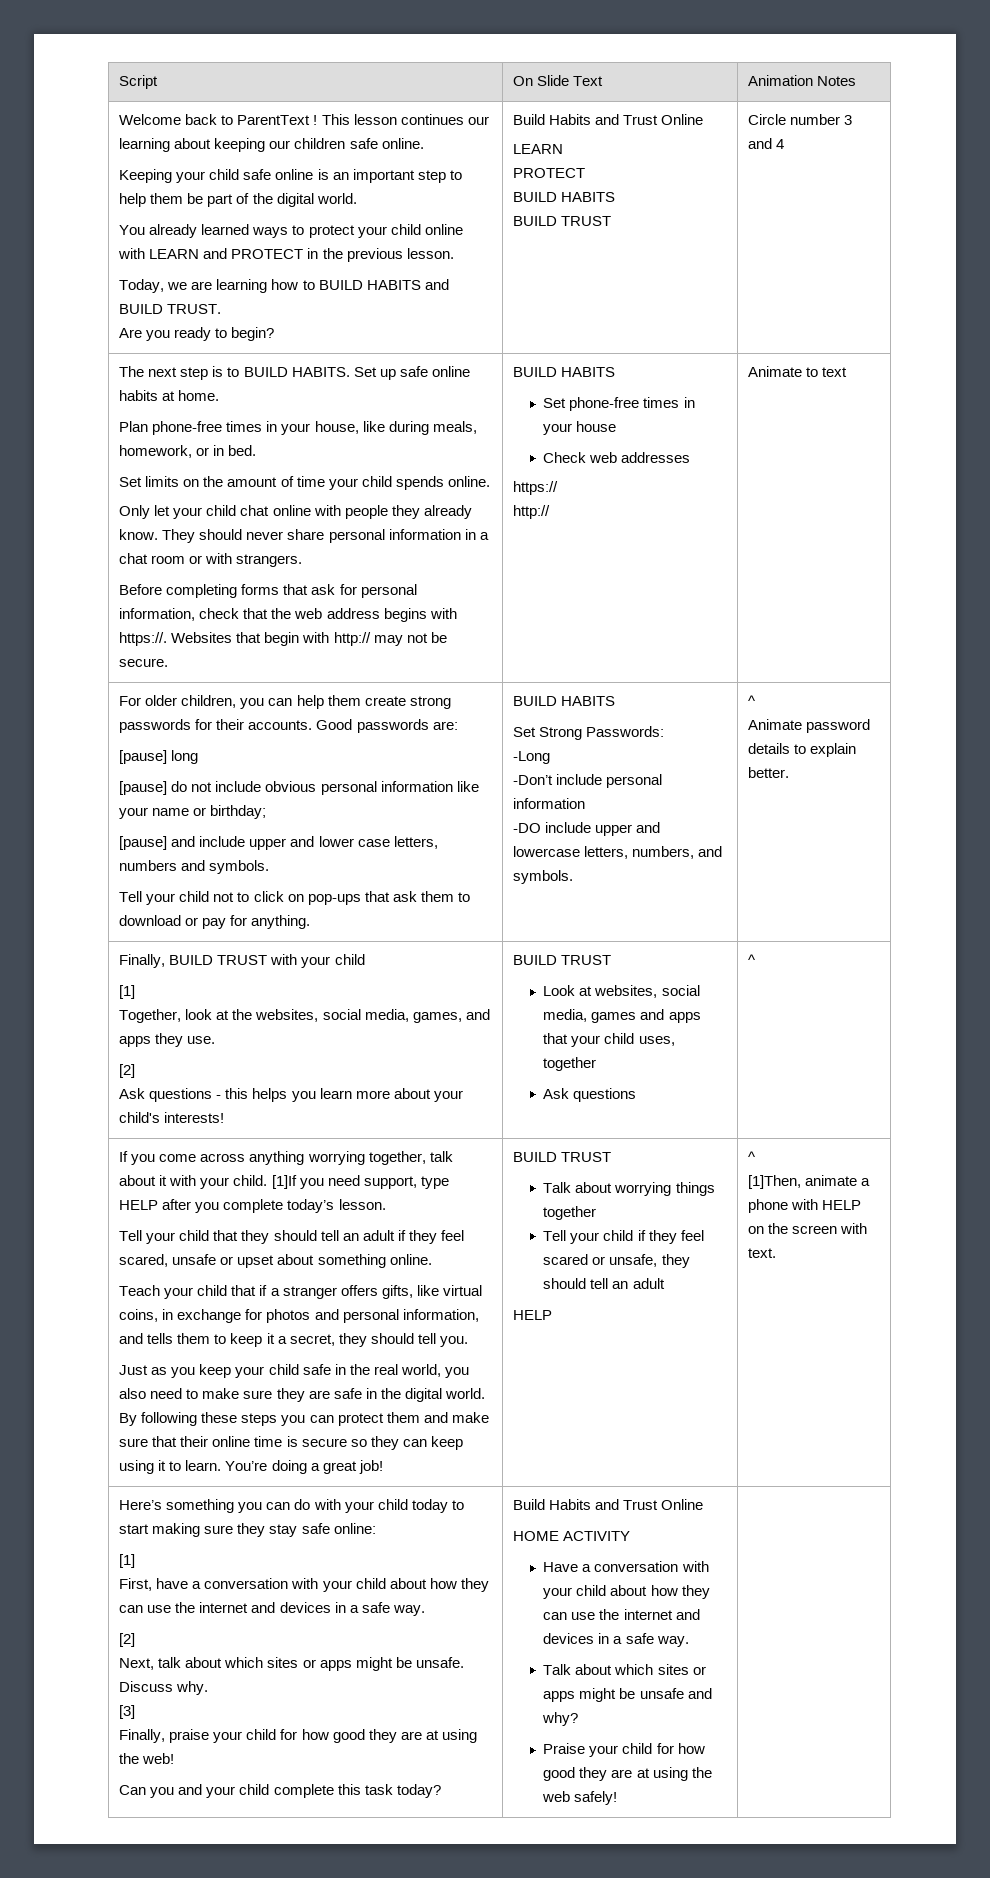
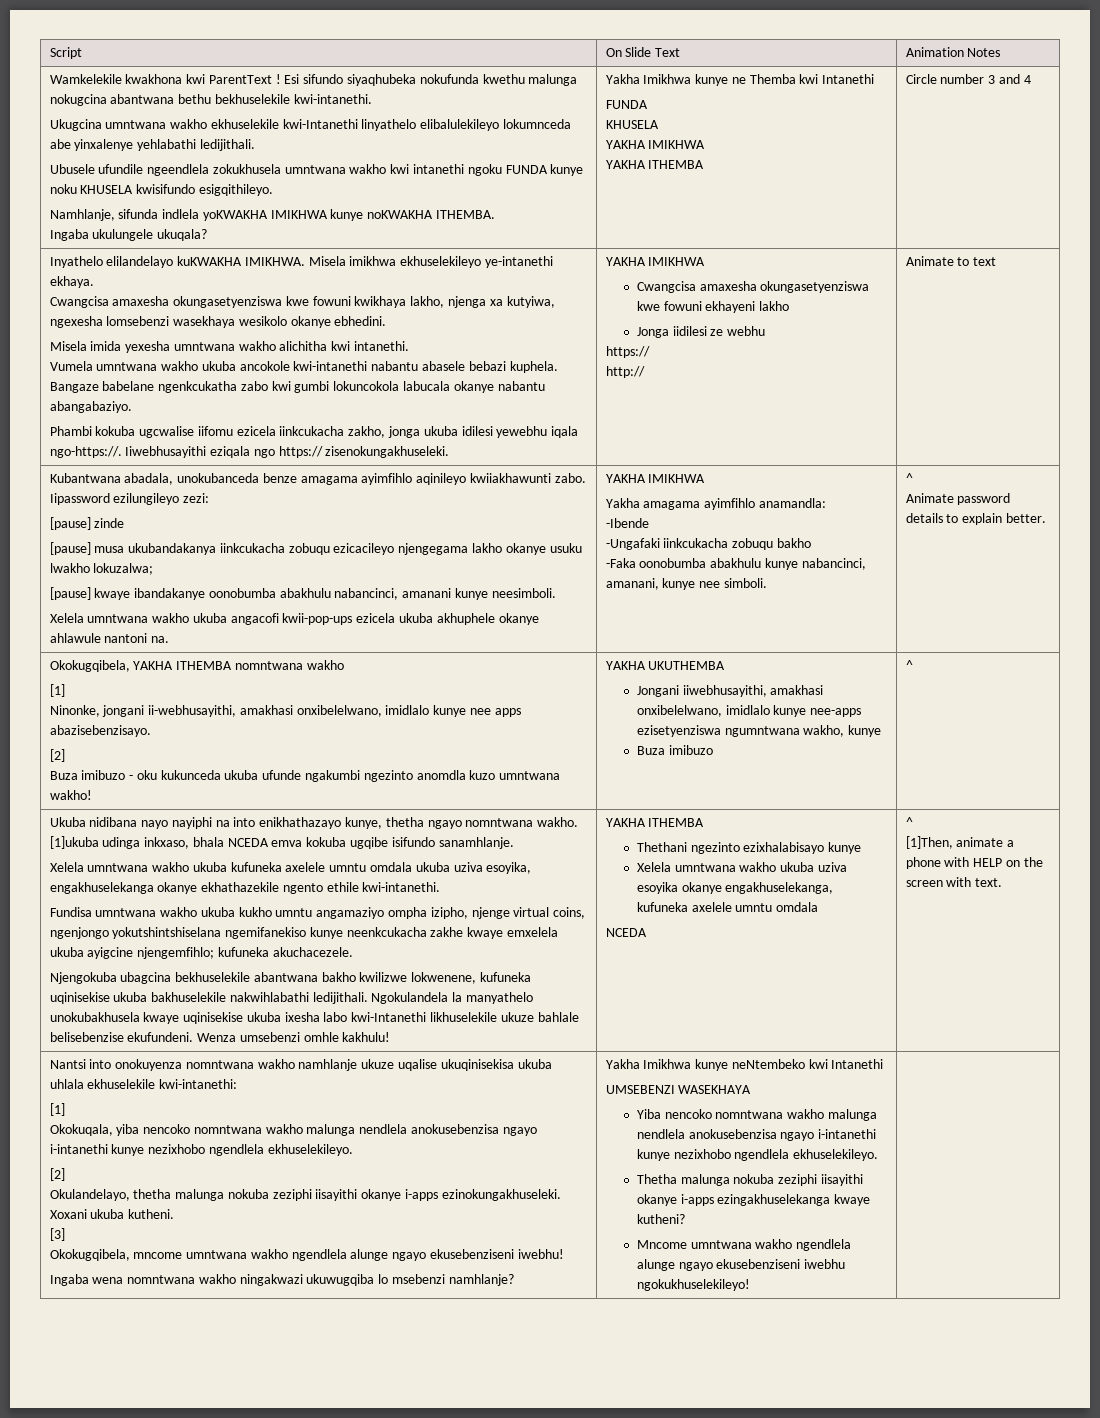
- Welcome back to ParentText ! This lesson continues our learning about keeping our children safe online.
- Keeping your child safe online is an important step to help them be part of the digital world.
- You already learned ways to protect your child online with LEARN and PROTECT in the previous lesson.
- Today, we are learning how to BUILD HABITS and BUILD TRUST.
- Are you ready to begin? | Build Habits and Trust Online
- LEARN
- PROTECT
- BUILD HABITS
- BUILD TRUST
+ Wamkelekile kwakhona kwi ParentText ! Esi sifundo siyaqhubeka nokufunda kwethu malunga nokugcina abantwana bethu bekhuselekile kwi-intanethi.
+ Ukugcina umntwana wakho ekhuselekile kwi-Intanethi linyathelo elibalulekileyo lokumnceda abe yinxalenye yehlabathi ledijithali.
+ Ubusele ufundile ngeendlela zokukhusela umntwana wakho kwi intanethi ngoku FUNDA kunye noku KHUSELA kwisifundo esigqithileyo.
+ Namhlanje, sifunda indlela yoKWAKHA IMIKHWA kunye noKWAKHA ITHEMBA.
+ Ingaba ukulungele ukuqala? | Yakha Imikhwa kunye ne Themba kwi Intanethi
+ FUNDA
+ KHUSELA
+ YAKHA IMIKHWA
+ YAKHA ITHEMBA
- The next step is to BUILD HABITS. Set up safe online habits at home.
- Plan phone-free times in your house, like during meals, homework, or in bed.
- Set limits on the amount of time your child spends online.
- Only let your child chat online with people they already know. They should never share personal information in a chat room or with strangers.
- Before completing forms that ask for personal information, check that the web address begins with https://. Websites that begin with http:// may not be secure. | BUILD HABITS
- Set phone-free times in your house
- Check web addresses
+ Inyathelo elilandelayo kuKWAKHA IMIKHWA. Misela imikhwa ekhuselekileyo ye-intanethi ekhaya.
+ Cwangcisa amaxesha okungasetyenziswa kwe fowuni kwikhaya lakho, njenga xa kutyiwa, ngexesha lomsebenzi wasekhaya wesikolo okanye ebhedini.
+ Misela imida yexesha umntwana wakho alichitha kwi intanethi.
+ Vumela umntwana wakho ukuba ancokole kwi-intanethi nabantu abasele bebazi kuphela. Bangaze babelane ngenkcukatha zabo kwi gumbi lokuncokola labucala okanye nabantu abangabaziyo.
+ Phambi kokuba ugcwalise iifomu ezicela iinkcukacha zakho, jonga ukuba idilesi yewebhu iqala ngo-https://. Iiwebhusayithi eziqala ngo https:// zisenokungakhuseleki. | YAKHA IMIKHWA
+ Cwangcisa amaxesha okungasetyenziswa kwe fowuni ekhayeni lakho
+ Jonga iidilesi ze webhu
- For older children, you can help them create strong passwords for their accounts. Good passwords are:
- [pause] long
- [pause] do not include obvious personal information like your name or birthday;
- [pause] and include upper and lower case letters, numbers and symbols.
- Tell your child not to click on pop-ups that ask them to download or pay for anything. | BUILD HABITS
- Set Strong Passwords:
- -Long
- -Don’t include personal information
- -DO include upper and lowercase letters, numbers, and symbols.
+ Kubantwana abadala, unokubanceda benze amagama ayimfihlo aqinileyo kwiiakhawunti zabo. Iipassword ezilungileyo zezi:
+ [pause] zinde
+ [pause] musa ukubandakanya iinkcukacha zobuqu ezicacileyo njengegama lakho okanye usuku lwakho lokuzalwa;
+ [pause] kwaye ibandakanye oonobumba abakhulu nabancinci, amanani kunye neesimboli.
+ Xelela umntwana wakho ukuba angacofi kwii-pop-ups ezicela ukuba akhuphele okanye ahlawule nantoni na. | YAKHA IMIKHWA
+ Yakha amagama ayimfihlo anamandla:
+ -Ibende
+ -Ungafaki iinkcukacha zobuqu bakho
+ -Faka oonobumba abakhulu kunye nabancinci, amanani, kunye nee simboli.
- Finally, BUILD TRUST with your child
+ Okokugqibela, YAKHA ITHEMBA nomntwana wakho
  [1]
- Together, look at the websites, social media, games, and apps they use.
+ Ninonke, jongani ii-webhusayithi, amakhasi onxibelelwano, imidlalo kunye nee apps abazisebenzisayo.
  [2]
- Ask questions - this helps you learn more about your child's interests! | BUILD TRUST
- Look at websites, social media, games and apps that your child uses, together
- Ask questions | ^
- If you come across anything worrying together, talk about it with your child. [1]If you need support, type HELP after you complete today’s lesson.
- Tell your child that they should tell an adult if they feel scared, unsafe or upset about something online.
- Teach your child that if a stranger offers gifts, like virtual coins, in exchange for photos and personal information, and tells them to keep it a secret, they should tell you.
- Just as you keep your child safe in the real world, you also need to make sure they are safe in the digital world. By following these steps you can protect them and make sure that their online time is secure so they can keep using it to learn. You’re doing a great job! | BUILD TRUST
- Talk about worrying things together
- Tell your child if they feel scared or unsafe, they should tell an adult
- HELP
+ Buza imibuzo - oku kukunceda ukuba ufunde ngakumbi ngezinto anomdla kuzo umntwana wakho! | YAKHA UKUTHEMBA
+ Jongani iiwebhusayithi, amakhasi onxibelelwano, imidlalo kunye nee-apps ezisetyenziswa ngumntwana wakho, kunye
+ Buza imibuzo | ^
+ Ukuba nidibana nayo nayiphi na into enikhathazayo kunye, thetha ngayo nomntwana wakho. [1]ukuba udinga inkxaso, bhala NCEDA emva kokuba ugqibe isifundo sanamhlanje.
+ Xelela umntwana wakho ukuba kufuneka axelele umntu omdala ukuba uziva esoyika, engakhuselekanga okanye ekhathazekile ngento ethile kwi-intanethi.
+ Fundisa umntwana wakho ukuba kukho umntu angamaziyo ompha izipho, njenge virtual coins, ngenjongo yokutshintshiselana ngemifanekiso kunye neenkcukacha zakhe kwaye emxelela ukuba ayigcine njengemfihlo; kufuneka akuchacezele.
+ Njengokuba ubagcina bekhuselekile abantwana bakho kwilizwe lokwenene, kufuneka uqinisekise ukuba bakhuselekile nakwihlabathi ledijithali. Ngokulandela la manyathelo unokubakhusela kwaye uqinisekise ukuba ixesha labo kwi-Intanethi likhuselekile ukuze bahlale belisebenzise ekufundeni. Wenza umsebenzi omhle kakhulu! | YAKHA ITHEMBA
+ Thethani ngezinto ezixhalabisayo kunye
+ Xelela umntwana wakho ukuba uziva esoyika okanye engakhuselekanga, kufuneka axelele umntu omdala
+ NCEDA
- Here’s something you can do with your child today to start making sure they stay safe online:
+ Nantsi into onokuyenza nomntwana wakho namhlanje ukuze uqalise ukuqinisekisa ukuba uhlala ekhuselekile kwi-intanethi:
  [1]
- First, have a conversation with your child about how they can use the internet and devices in a safe way.
+ Okokuqala, yiba nencoko nomntwana wakho malunga nendlela anokusebenzisa ngayo i-intanethi kunye nezixhobo ngendlela ekhuselekileyo.
  [2]
- Next, talk about which sites or apps might be unsafe. Discuss why.
+ Okulandelayo, thetha malunga nokuba zeziphi iisayithi okanye i-apps ezinokungakhuseleki. Xoxani ukuba kutheni.
  [3]
- Finally, praise your child for how good they are at using the web!
- Can you and your child complete this task today? | Build Habits and Trust Online
- HOME ACTIVITY
- Have a conversation with your child about how they can use the internet and devices in a safe way.
- Talk about which sites or apps might be unsafe and why?
- Praise your child for how good they are at using the web safely!
+ Okokugqibela, mncome umntwana wakho ngendlela alunge ngayo ekusebenziseni iwebhu!
+ Ingaba wena nomntwana wakho ningakwazi ukuwugqiba lo msebenzi namhlanje? | Yakha Imikhwa kunye neNtembeko kwi Intanethi
+ UMSEBENZI WASEKHAYA
+ Yiba nencoko nomntwana wakho malunga nendlela anokusebenzisa ngayo i-intanethi kunye nezixhobo ngendlela ekhuselekileyo.
+ Thetha malunga nokuba zeziphi iisayithi okanye i-apps ezingakhuselekanga kwaye kutheni?
+ Mncome umntwana wakho ngendlela alunge ngayo ekusebenziseni iwebhu ngokukhuselekileyo!

